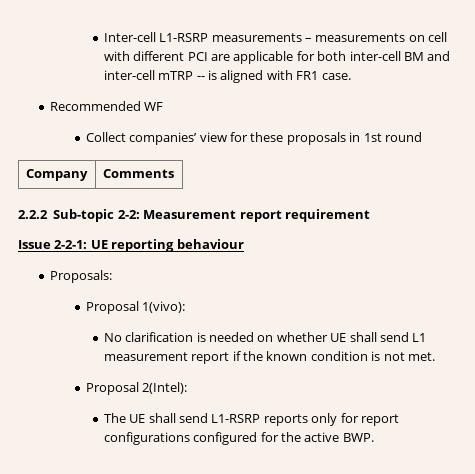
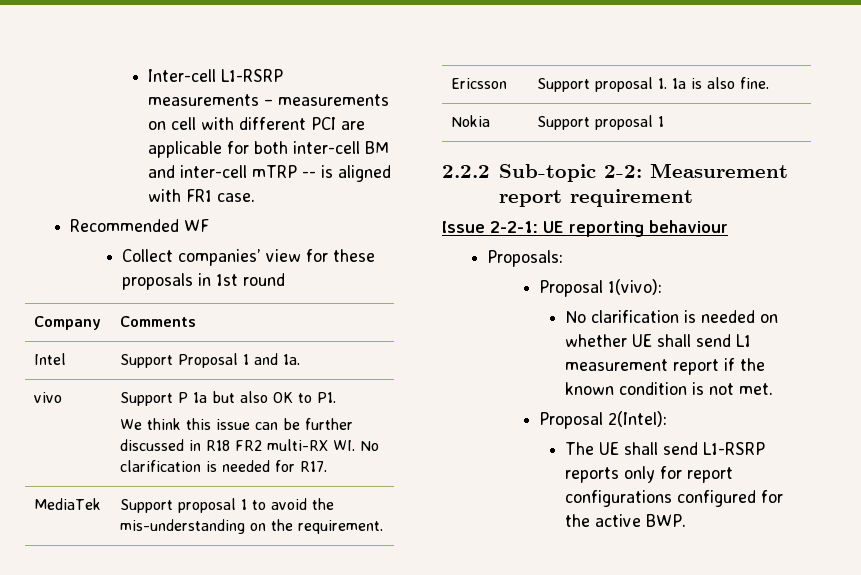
+ Intel | Support Proposal 1 and 1a.
+ vivo | Support P 1a but also OK to P1.
+ We think this issue can be further discussed in R18 FR2 multi-RX WI. No clarification is needed for R17.
+ MediaTek | Support proposal 1 to avoid the mis-understanding on the requirement.
+ Ericsson | Support proposal 1. 1a is also fine.
+ Nokia | Support proposal 1

